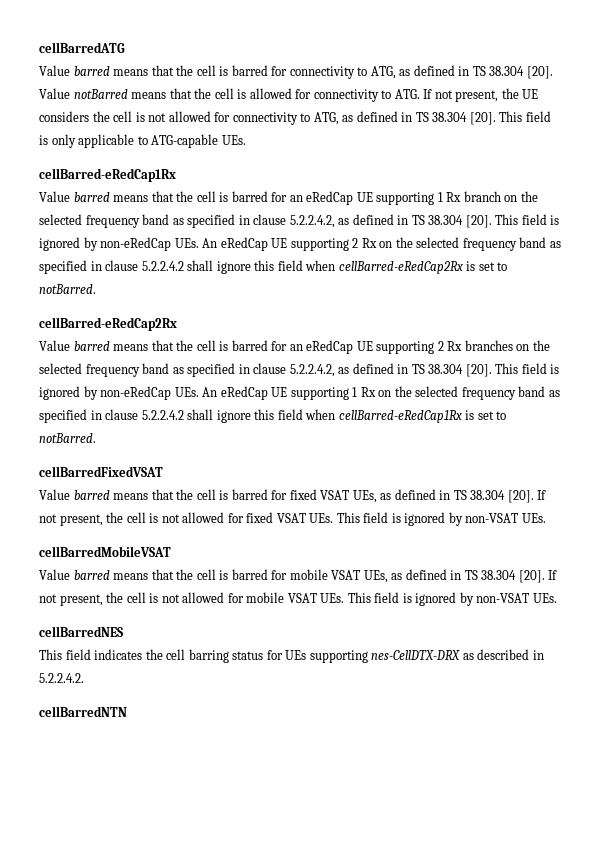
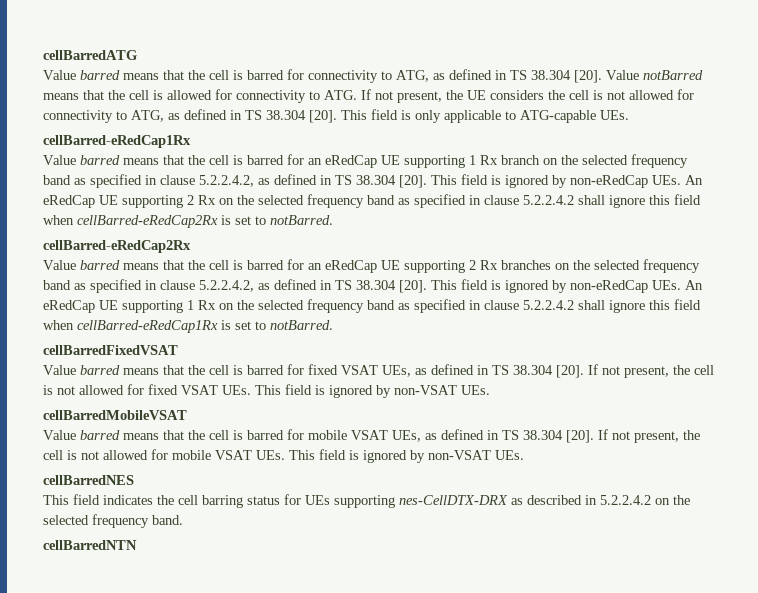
- This field indicates the cell barring status for UEs supporting nes-CellDTX-DRX as described in 5.2.2.4.2.
+ This field indicates the cell barring status for UEs supporting nes-CellDTX-DRX as described in 5.2.2.4.2 on the selected frequency band.

